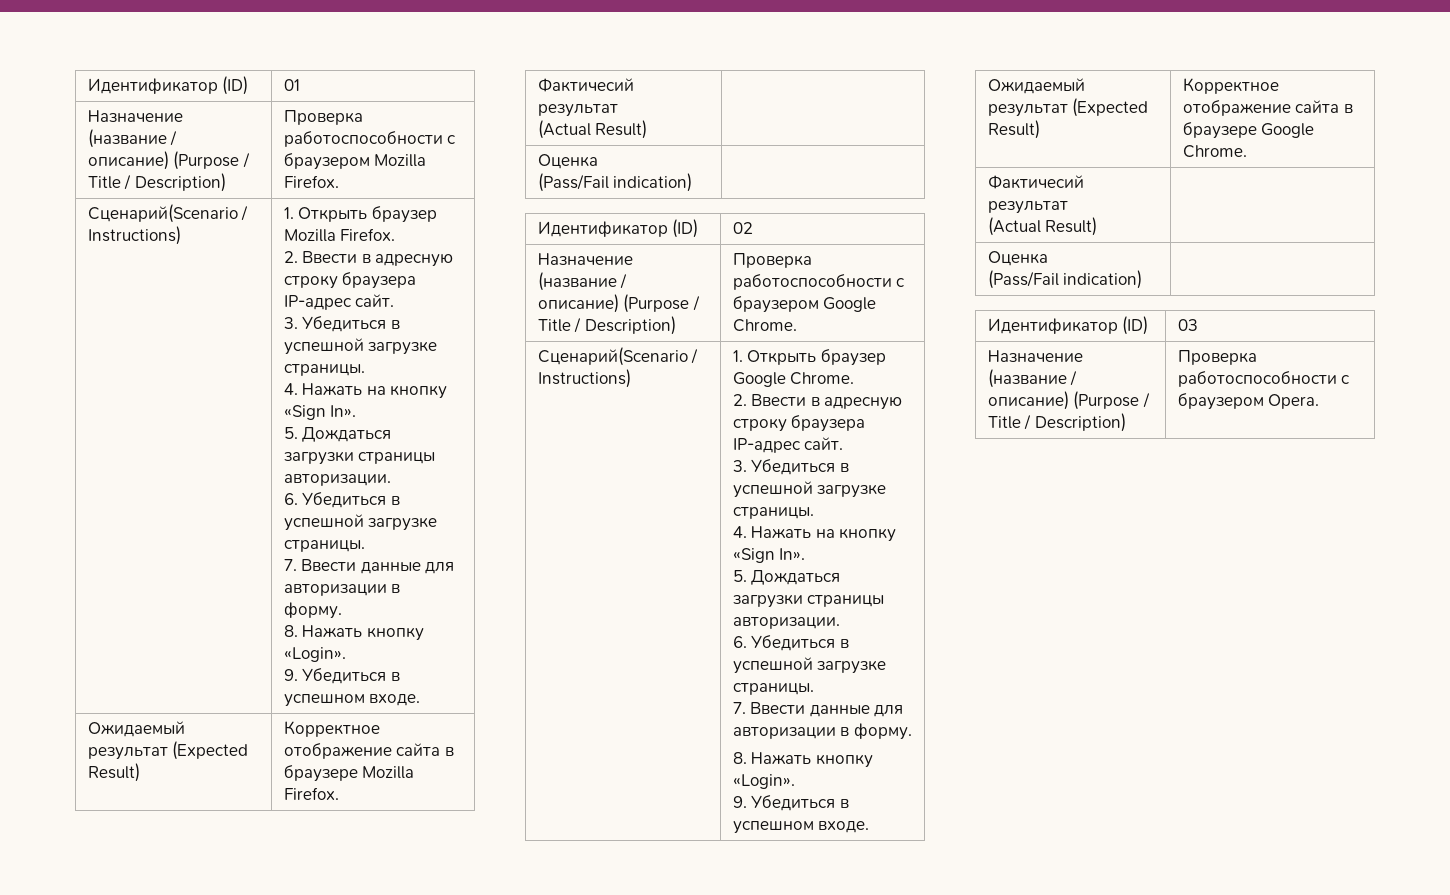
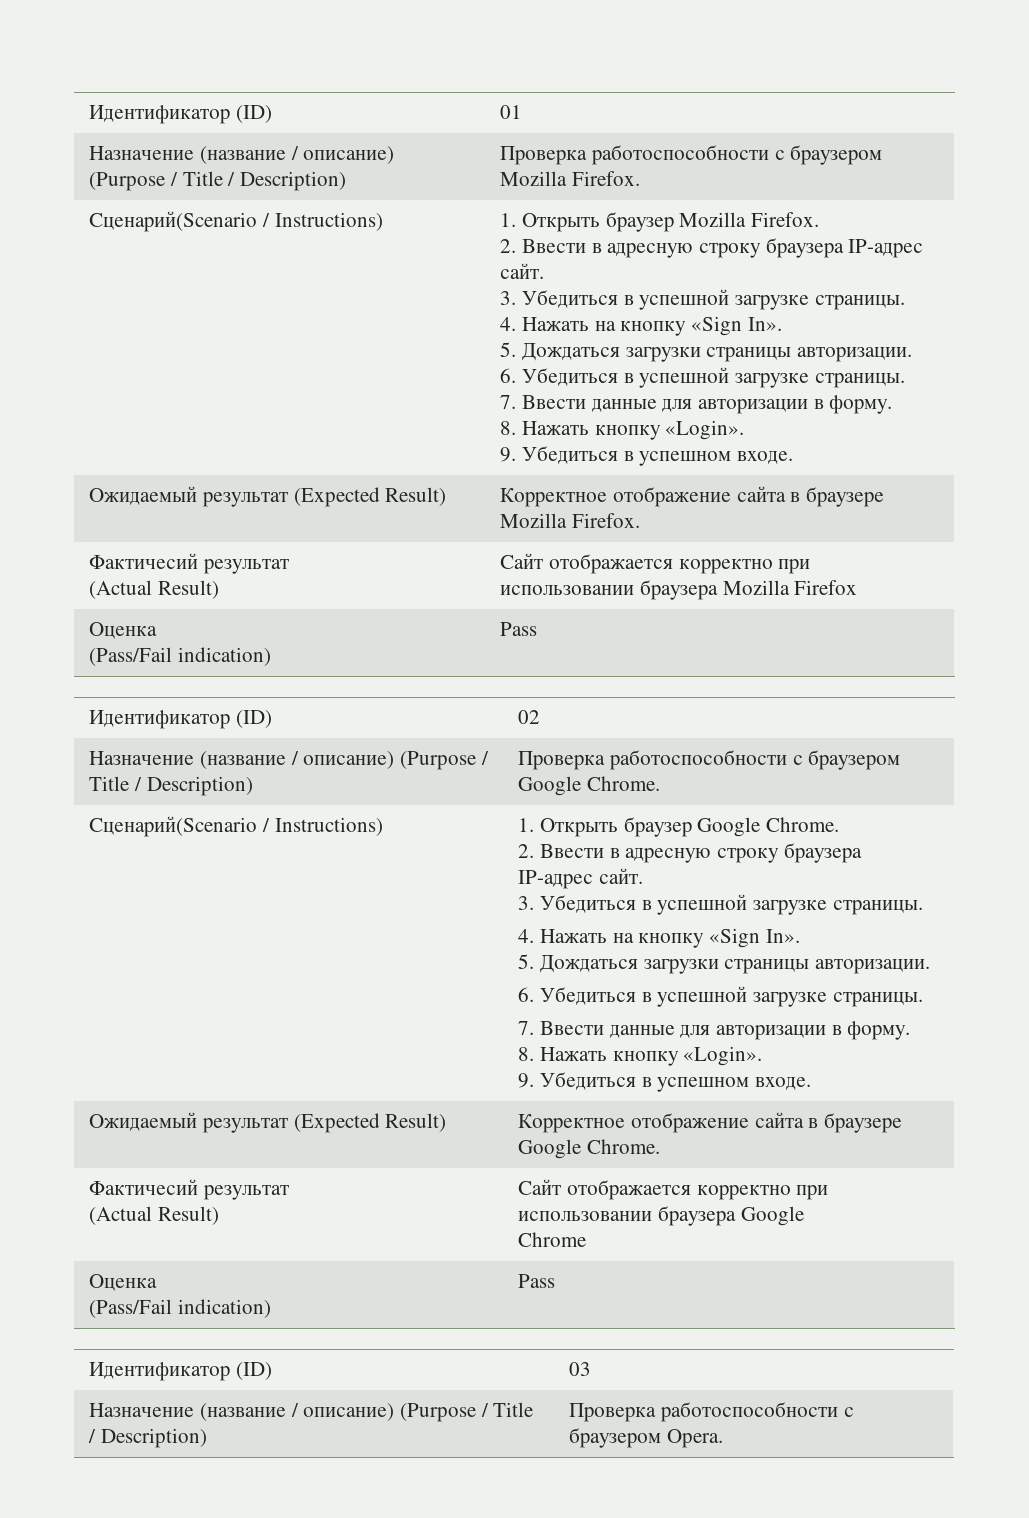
  Ожидаемый результат (Expected Result) | Корректное отображение сайта в браузере Mozilla Firefox.
  Фактичесий результат
- (Actual Result) |
+ (Actual Result) | Сайт отображается корректно при использовании браузера Mozilla Firefox
  Оценка
- (Pass/Fail indication) |
+ (Pass/Fail indication) | Pass
  Ожидаемый результат (Expected Result) | Корректное отображение сайта в браузере Google Chrome.
  Фактичесий результат
- (Actual Result) |
+ (Actual Result) | Сайт отображается корректно при использовании браузера Google
+ Chrome
  Оценка
- (Pass/Fail indication) |
+ (Pass/Fail indication) | Pass

